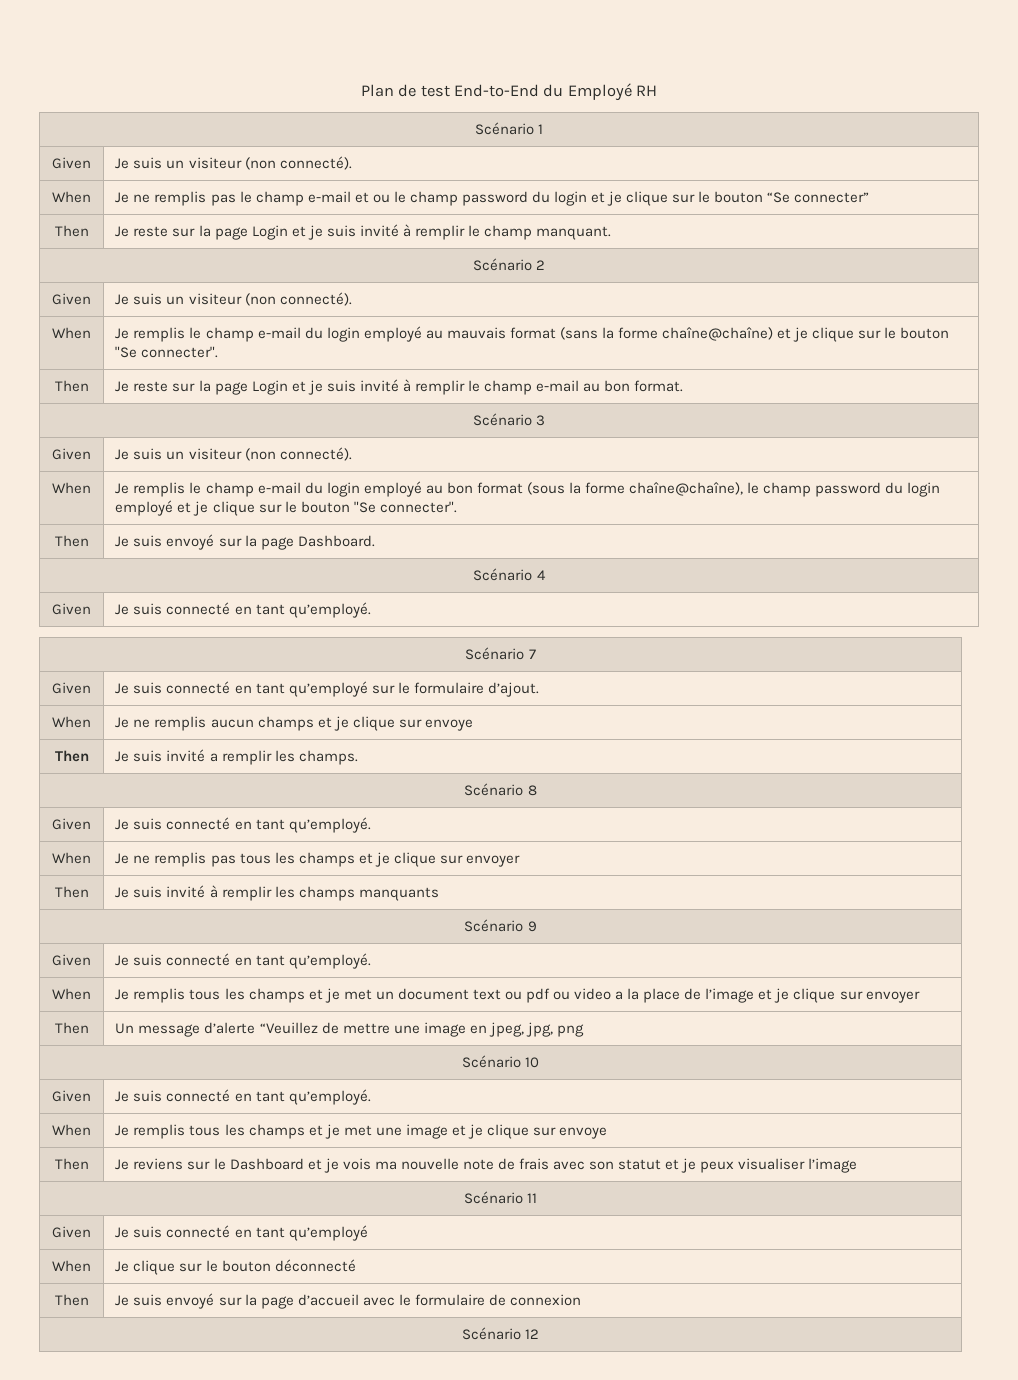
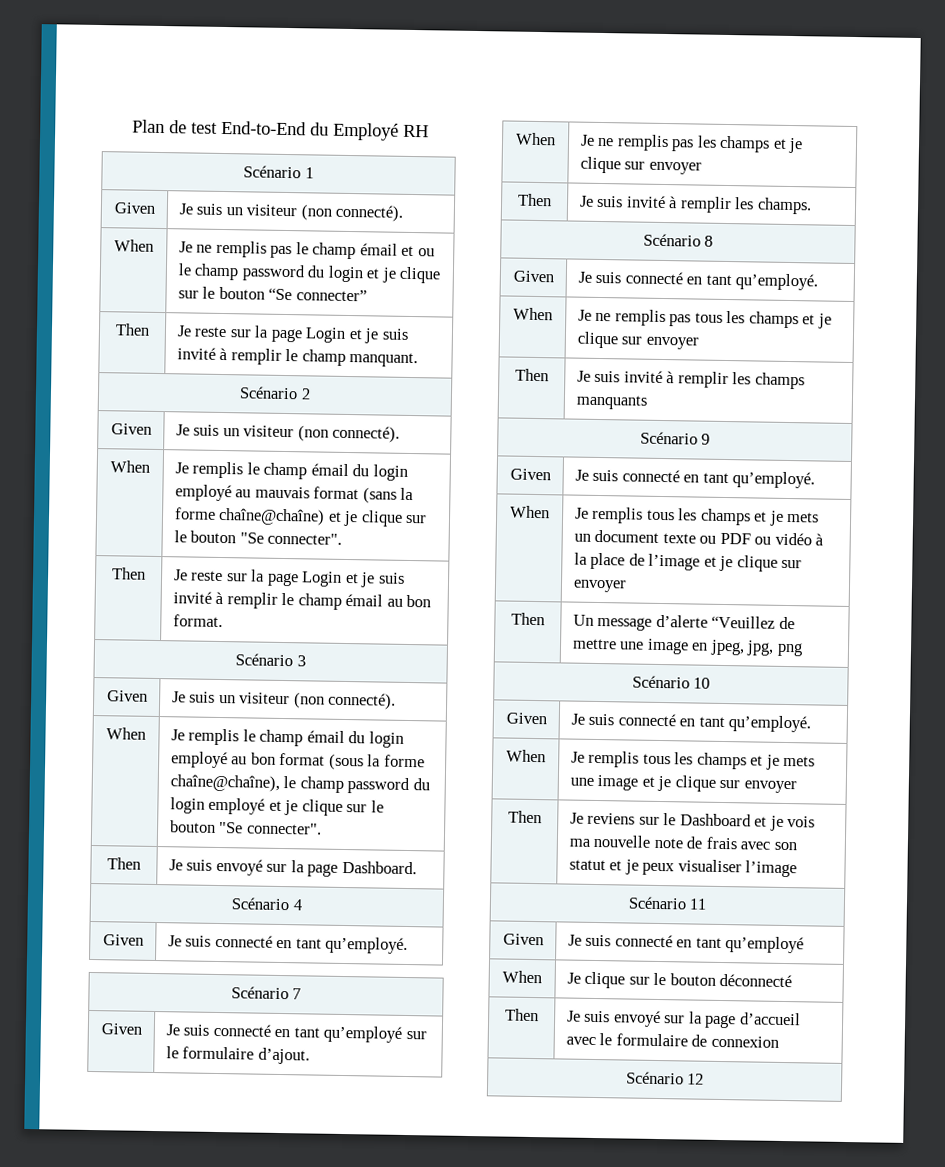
- When | Je ne remplis pas le champ e-mail et ou le champ password du login et je clique sur le bouton “Se connecter”
+ When | Je ne remplis pas le champ émail et ou le champ password du login et je clique sur le bouton “Se connecter”
- When | Je remplis le champ e-mail du login employé au mauvais format (sans la forme chaîne@chaîne) et je clique sur le bouton "Se connecter".
+ When | Je remplis le champ émail du login employé au mauvais format (sans la forme chaîne@chaîne) et je clique sur le bouton "Se connecter".
- Then | Je reste sur la page Login et je suis invité à remplir le champ e-mail au bon format.
+ Then | Je reste sur la page Login et je suis invité à remplir le champ émail au bon format.
- When | Je remplis le champ e-mail du login employé au bon format (sous la forme chaîne@chaîne), le champ password du login employé et je clique sur le bouton "Se connecter".
+ When | Je remplis le champ émail du login employé au bon format (sous la forme chaîne@chaîne), le champ password du login employé et je clique sur le bouton "Se connecter".
- When | Je ne remplis aucun champs et je clique sur envoye
- Then | Je suis invité a remplir les champs.
+ When | Je ne remplis pas les champs et je clique sur envoyer
+ Then | Je suis invité à remplir les champs.
- When | Je remplis tous les champs et je met un document text ou pdf ou video a la place de l’image et je clique sur envoyer
+ When | Je remplis tous les champs et je mets un document texte ou PDF ou vidéo à la place de l’image et je clique sur envoyer
- When | Je remplis tous les champs et je met une image et je clique sur envoye
+ When | Je remplis tous les champs et je mets une image et je clique sur envoyer

